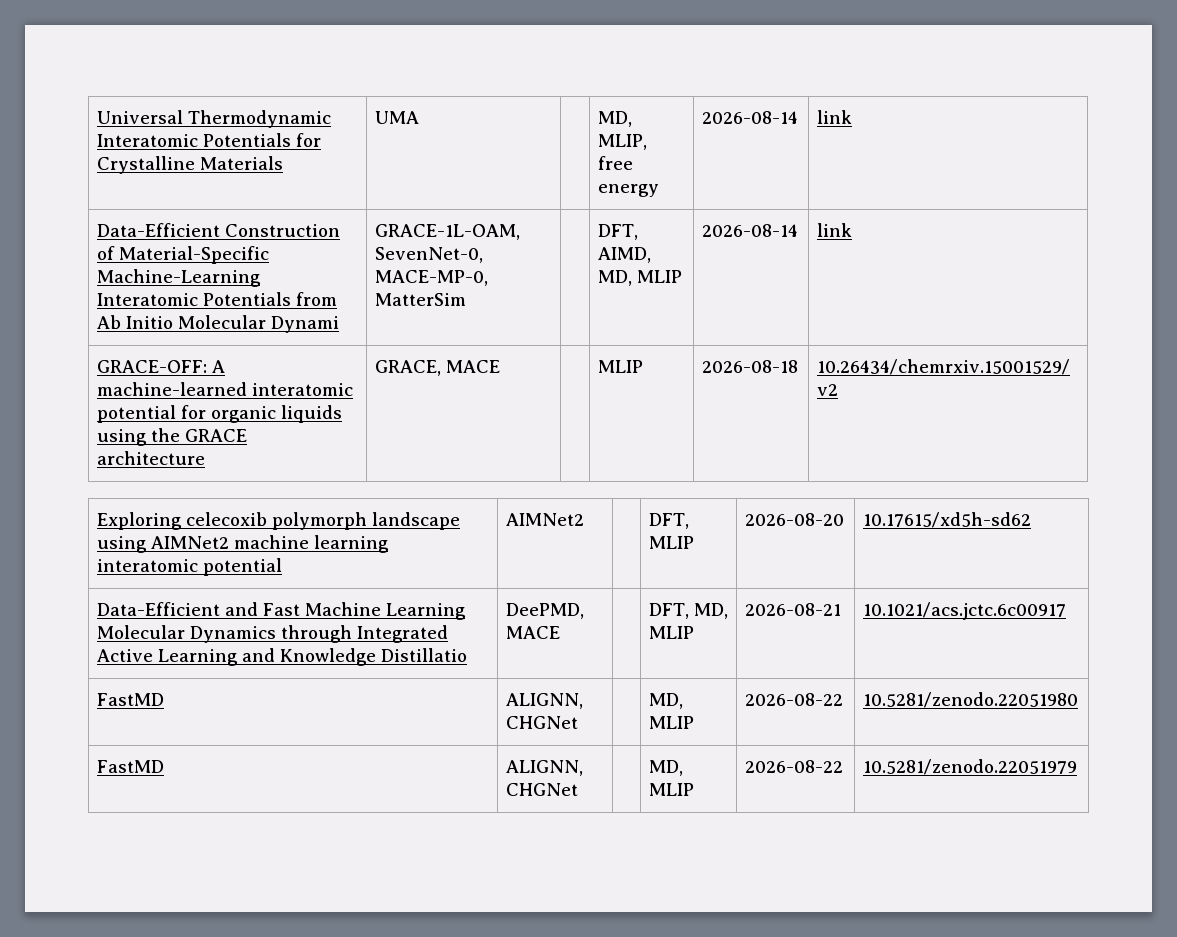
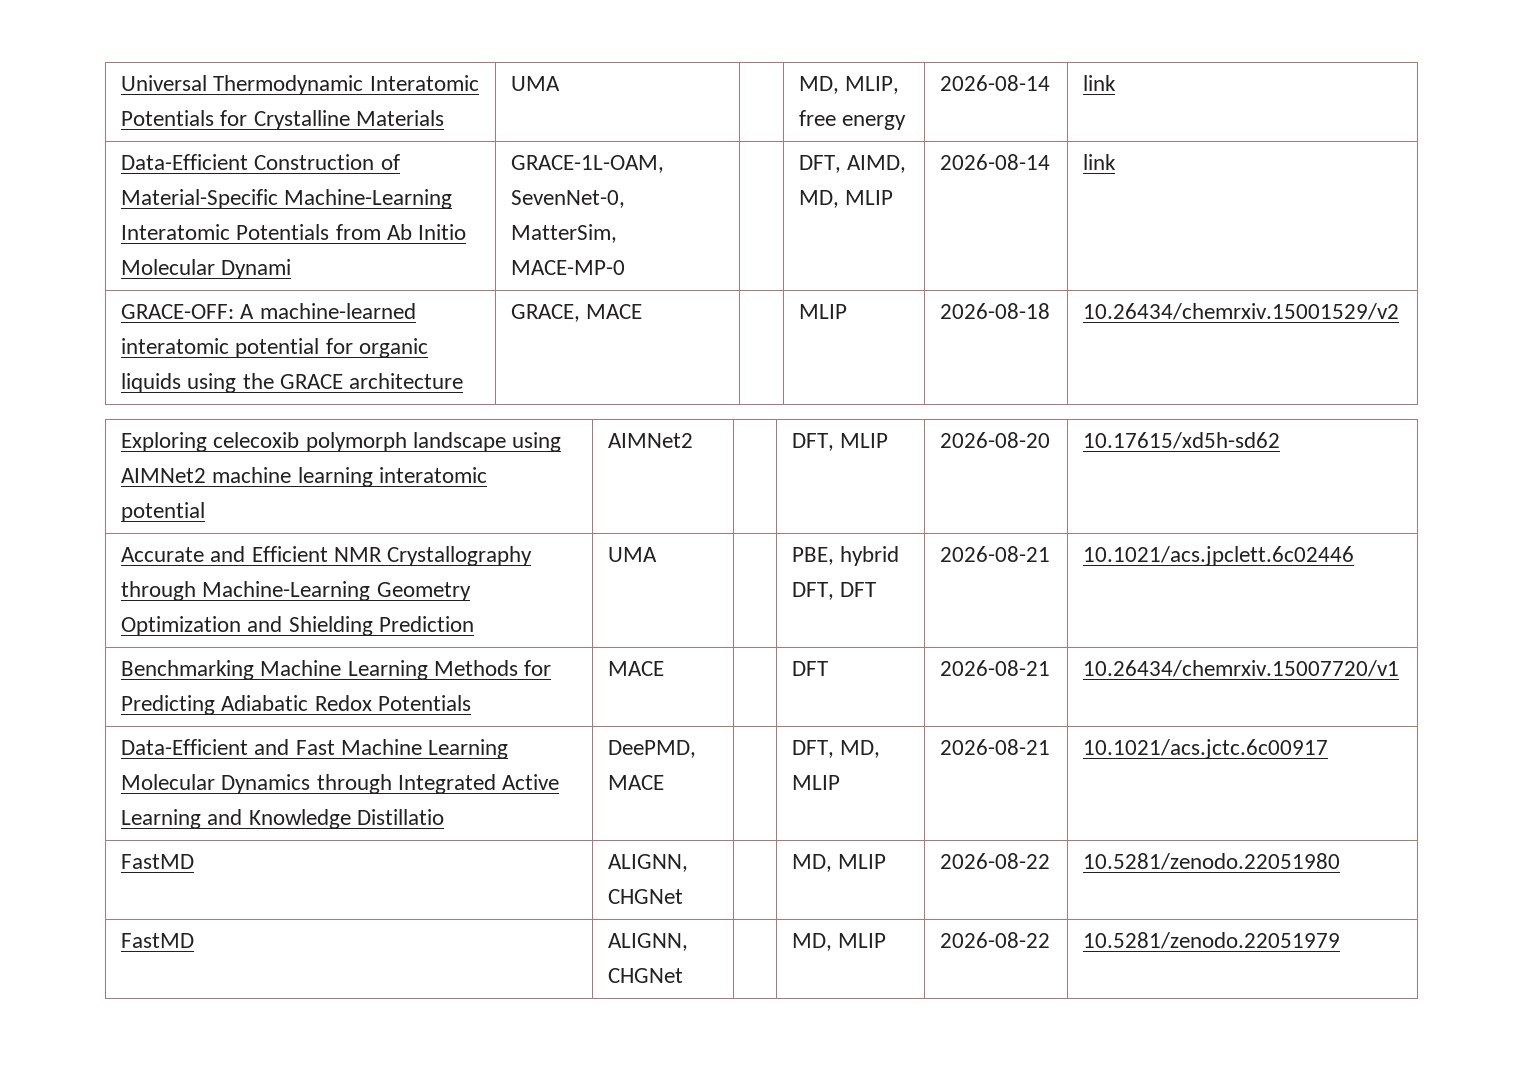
- Data-Efficient Construction of Material-Specific Machine-Learning Interatomic Potentials from Ab Initio Molecular Dynami | GRACE-1L-OAM, SevenNet-0, MACE-MP-0, MatterSim | | DFT, AIMD, MD, MLIP | 2026-08-14 | link
+ Data-Efficient Construction of Material-Specific Machine-Learning Interatomic Potentials from Ab Initio Molecular Dynami | GRACE-1L-OAM, SevenNet-0, MatterSim, MACE-MP-0 | | DFT, AIMD, MD, MLIP | 2026-08-14 | link
+ Accurate and Efficient NMR Crystallography through Machine-Learning Geometry Optimization and Shielding Prediction | UMA | | PBE, hybrid DFT, DFT | 2026-08-21 | 10.1021/acs.jpclett.6c02446
+ Benchmarking Machine Learning Methods for Predicting Adiabatic Redox Potentials | MACE | | DFT | 2026-08-21 | 10.26434/chemrxiv.15007720/v1

